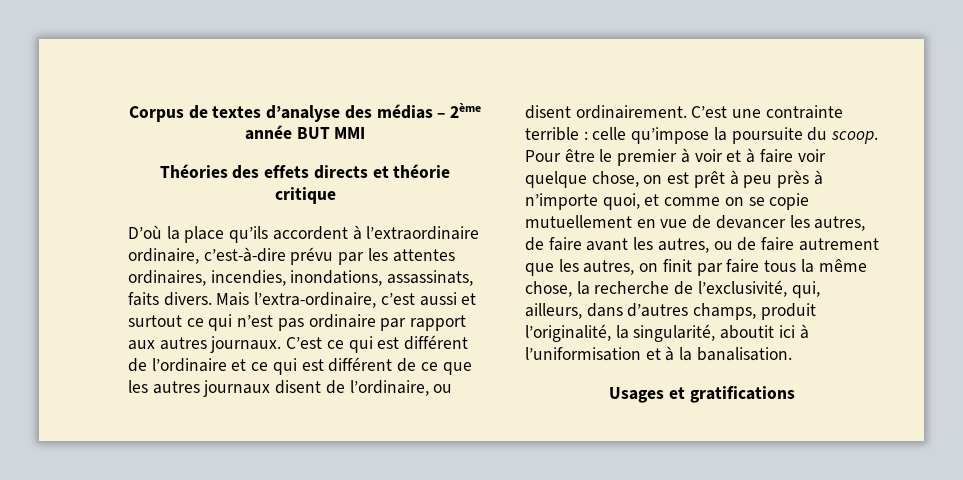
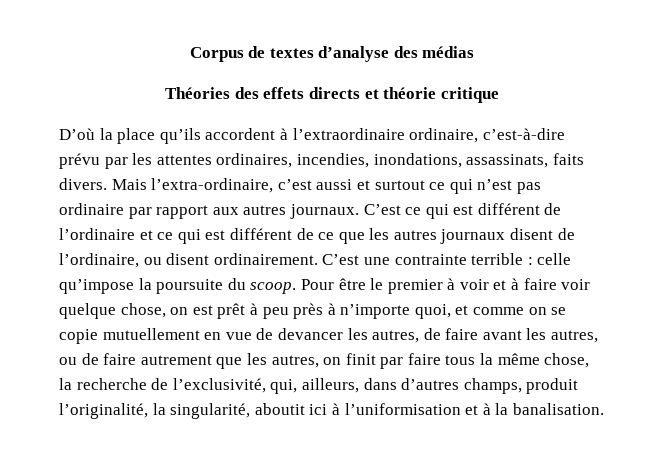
- Corpus de textes d’analyse des médias – 2ème année BUT MMI
+ Corpus de textes d’analyse des médias
- Usages et gratifications

